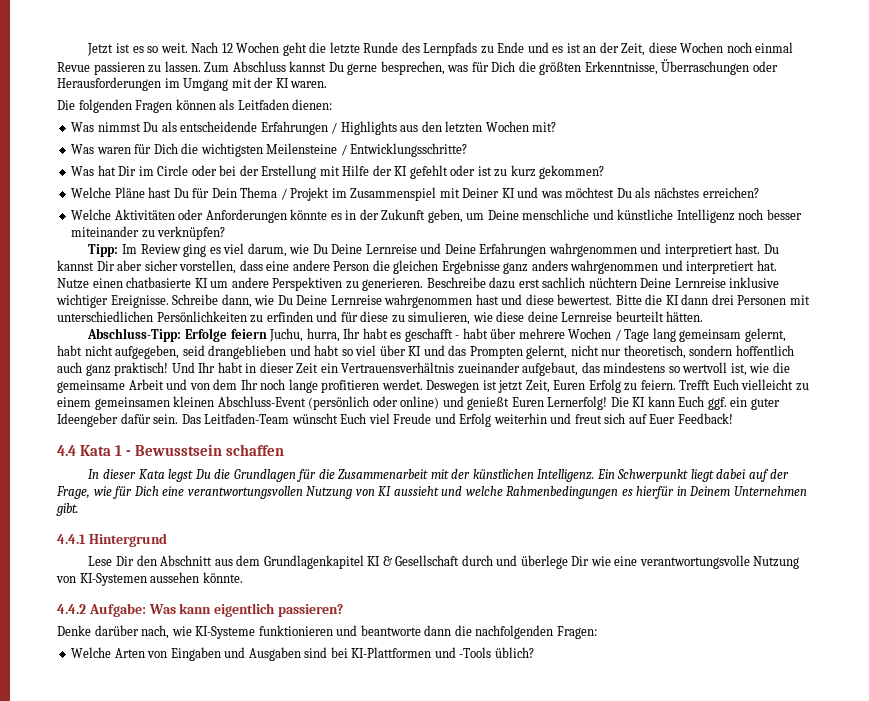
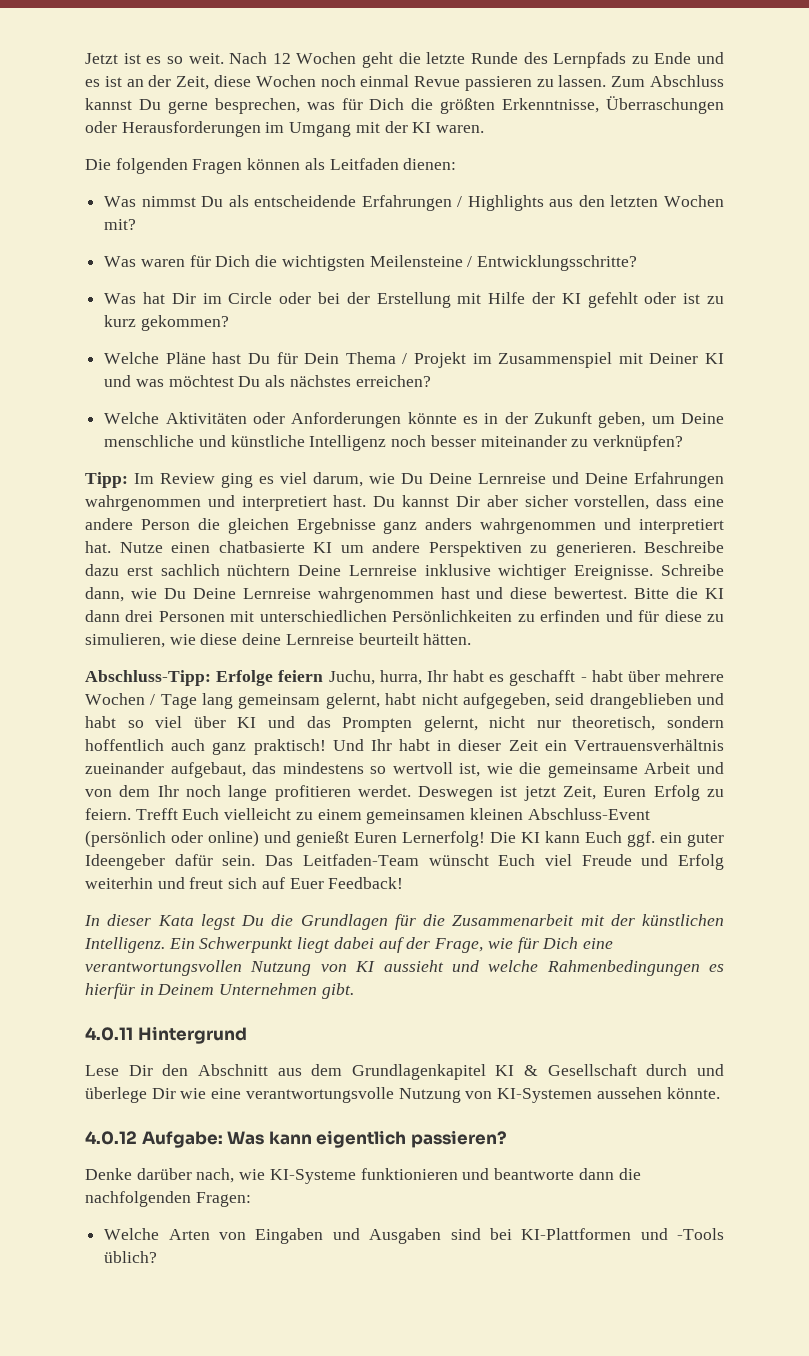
- 4.4 Kata 1 - Bewusstsein schaffen
- 4.4.1 Hintergrund
+ 4.0.11 Hintergrund
- 4.4.2 Aufgabe: Was kann eigentlich passieren?
+ 4.0.12 Aufgabe: Was kann eigentlich passieren?

